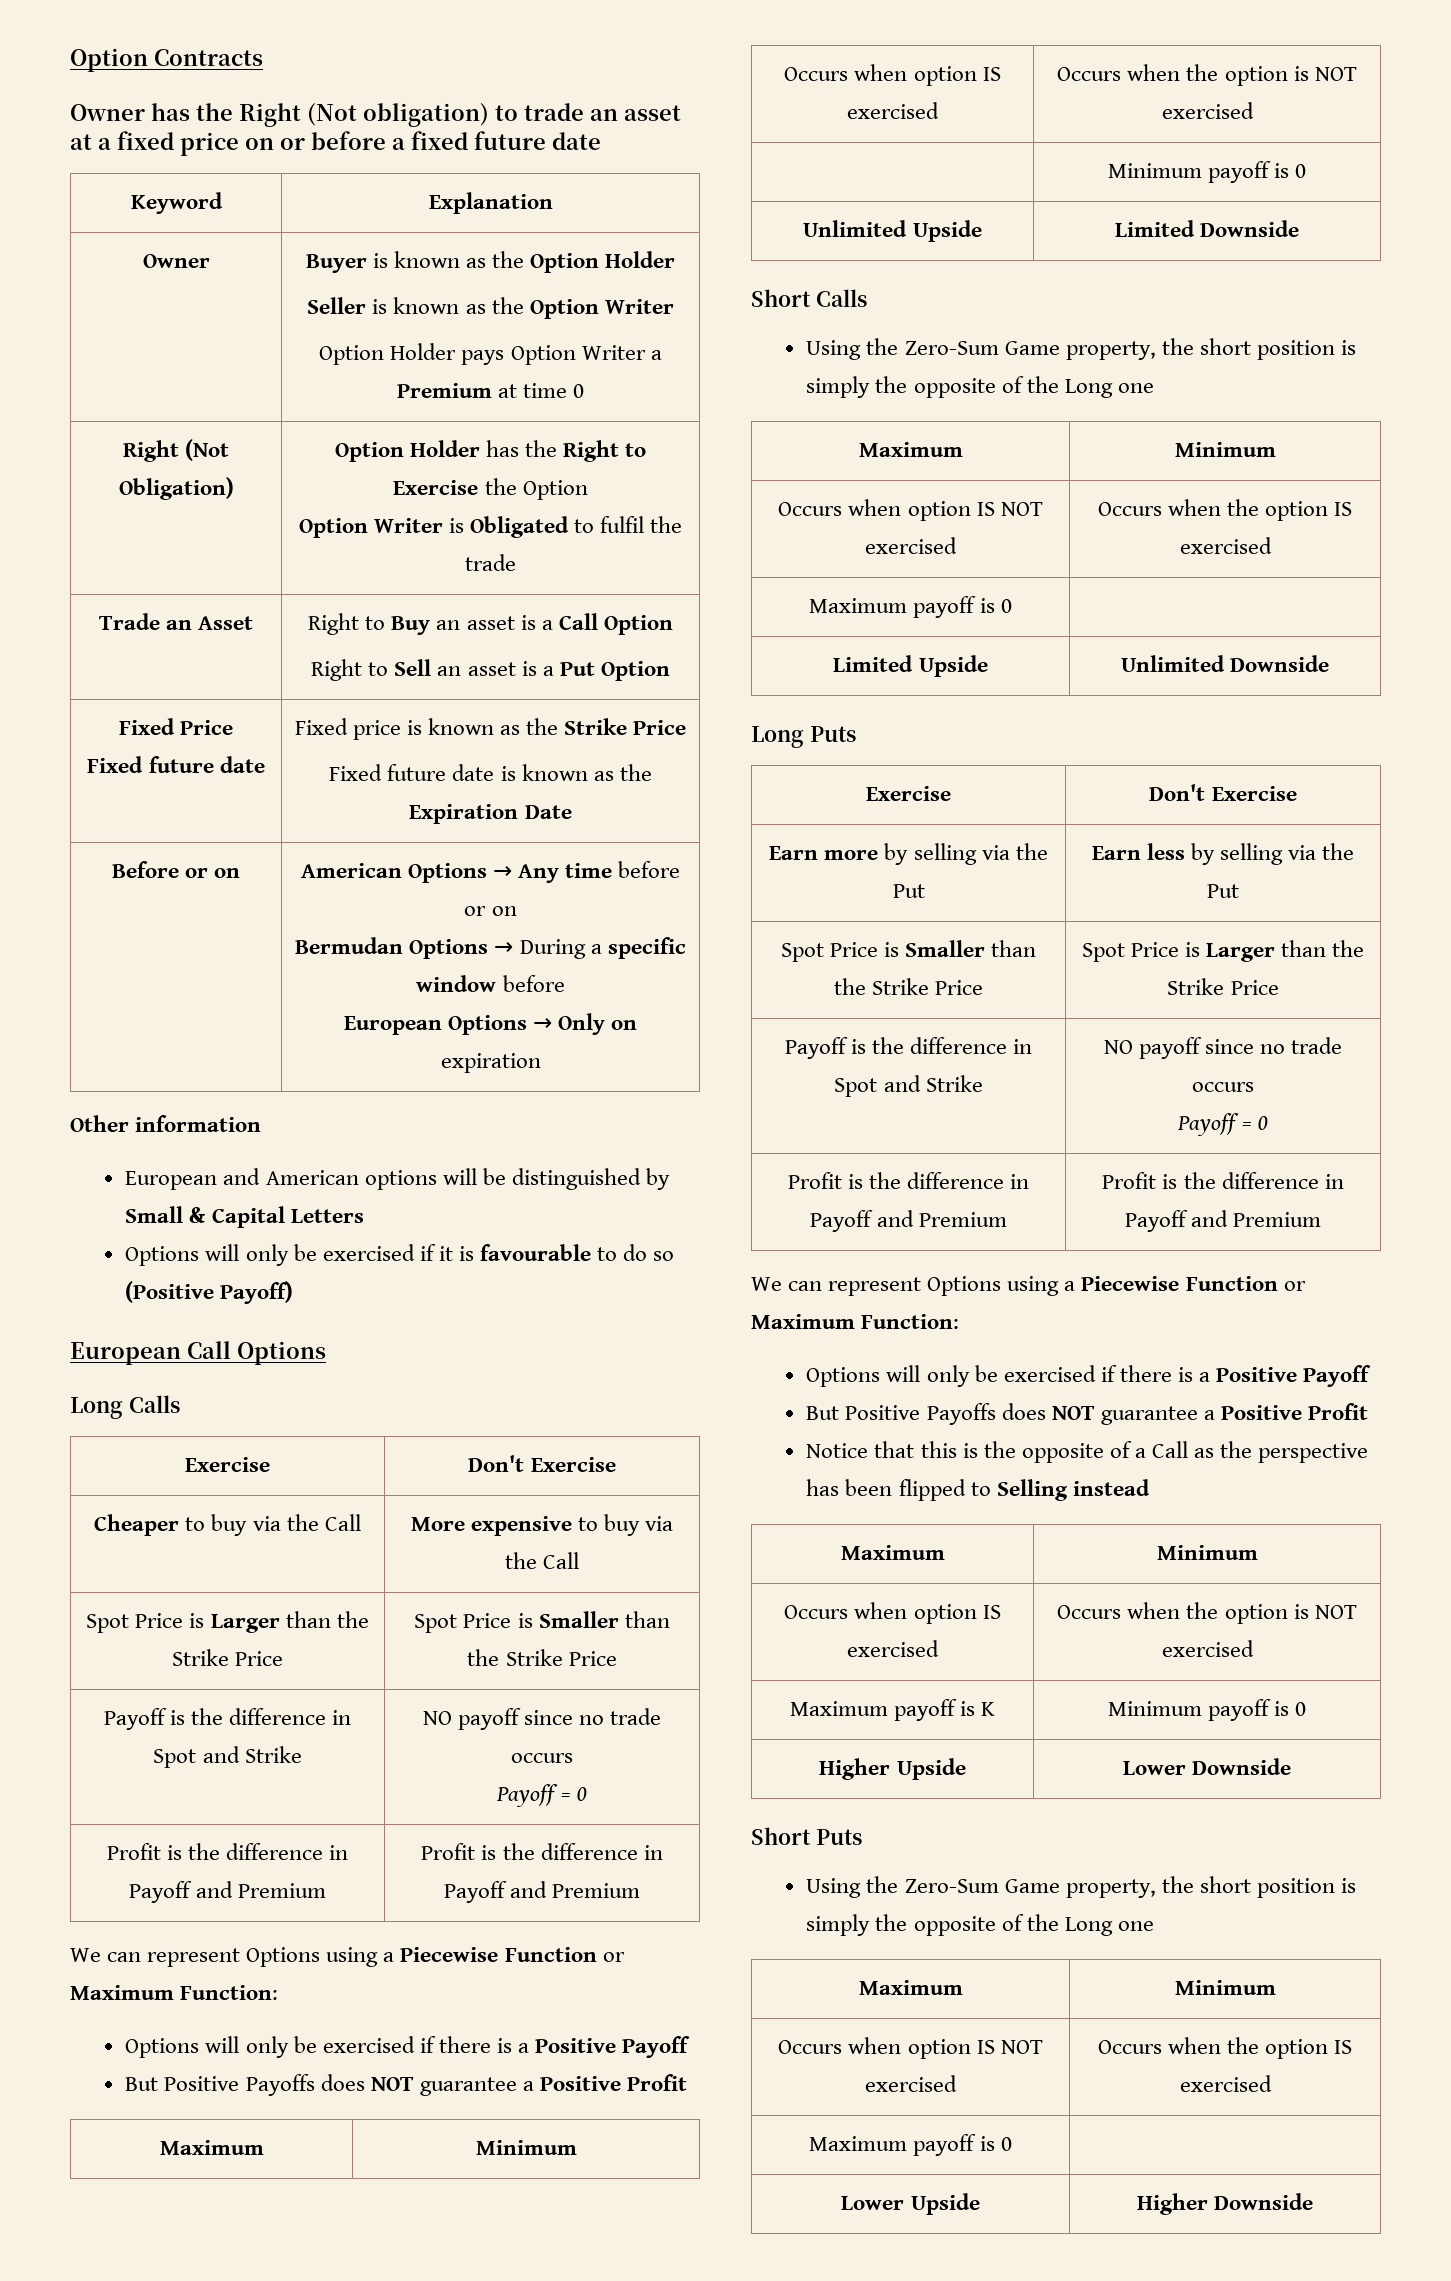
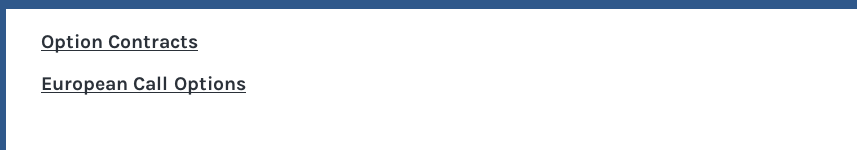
- Owner has the Right (Not obligation) to trade an asset at a fixed price on or before a fixed future date
- Keyword | Explanation
- Owner | Buyer is known as the Option Holder
- Seller is known as the Option Writer
- Option Holder pays Option Writer a Premium at time 0
- Right (Not Obligation) | Option Holder has the Right to Exercise the Option
- Option Writer is Obligated to fulfil the trade
- Trade an Asset | Right to Buy an asset is a Call Option
- Right to Sell an asset is a Put Option
- Fixed Price
- Fixed future date | Fixed price is known as the Strike Price
- Fixed future date is known as the Expiration Date
- Before or on | American Options → Any time before or on
- Bermudan Options → During a specific window before
- European Options → Only on expiration
- Other information
- European and American options will be distinguished by Small & Capital Letters
- Options will only be exercised if it is favourable to do so (Positive Payoff)
  European Call Options
- Long Calls
- Exercise | Don't Exercise
- Cheaper to buy via the Call | More expensive to buy via the Call
- Spot Price is Larger than the Strike Price | Spot Price is Smaller than the Strike Price
- Payoff is the difference in Spot and Strike | NO payoff since no trade occurs
- Payoff = 0
- Profit is the difference in Payoff and Premium | Profit is the difference in Payoff and Premium
- We can represent Options using a Piecewise Function or Maximum Function:
- Options will only be exercised if there is a Positive Payoff
- But Positive Payoffs does NOT guarantee a Positive Profit
- Maximum | Minimum
- Occurs when option IS exercised | Occurs when the option is NOT exercised
- | Minimum payoff is 0
- Unlimited Upside | Limited Downside
- Short Calls
- Using the Zero-Sum Game property, the short position is simply the opposite of the Long one
- Maximum | Minimum
- Occurs when option IS NOT exercised | Occurs when the option IS exercised
- Maximum payoff is 0 |
- Limited Upside | Unlimited Downside
- Long Puts
- Exercise | Don't Exercise
- Earn more by selling via the Put | Earn less by selling via the Put
- Spot Price is Smaller than the Strike Price | Spot Price is Larger than the Strike Price
- Payoff is the difference in Spot and Strike | NO payoff since no trade occurs
- Payoff = 0
- Profit is the difference in Payoff and Premium | Profit is the difference in Payoff and Premium
- We can represent Options using a Piecewise Function or Maximum Function:
- Options will only be exercised if there is a Positive Payoff
- But Positive Payoffs does NOT guarantee a Positive Profit
- Notice that this is the opposite of a Call as the perspective has been flipped to Selling instead
- Maximum | Minimum
- Occurs when option IS exercised | Occurs when the option is NOT exercised
- Maximum payoff is K | Minimum payoff is 0
- Higher Upside | Lower Downside
- Short Puts
- Using the Zero-Sum Game property, the short position is simply the opposite of the Long one
- Maximum | Minimum
- Occurs when option IS NOT exercised | Occurs when the option IS exercised
- Maximum payoff is 0 |
- Lower Upside | Higher Downside

